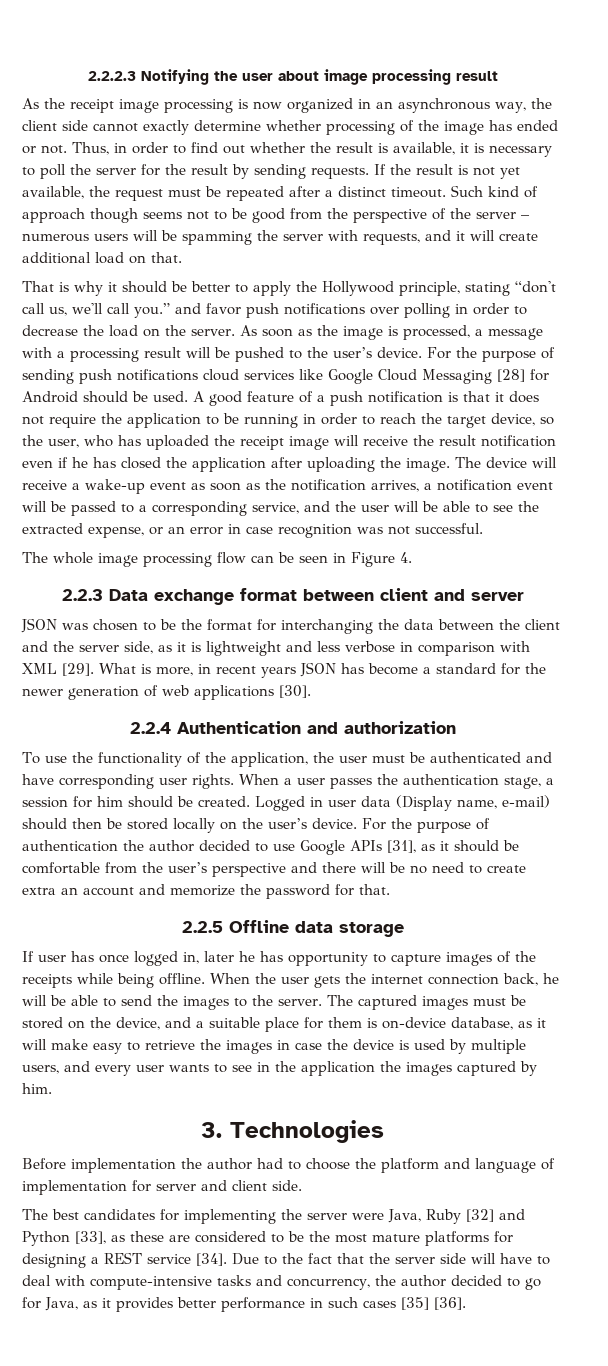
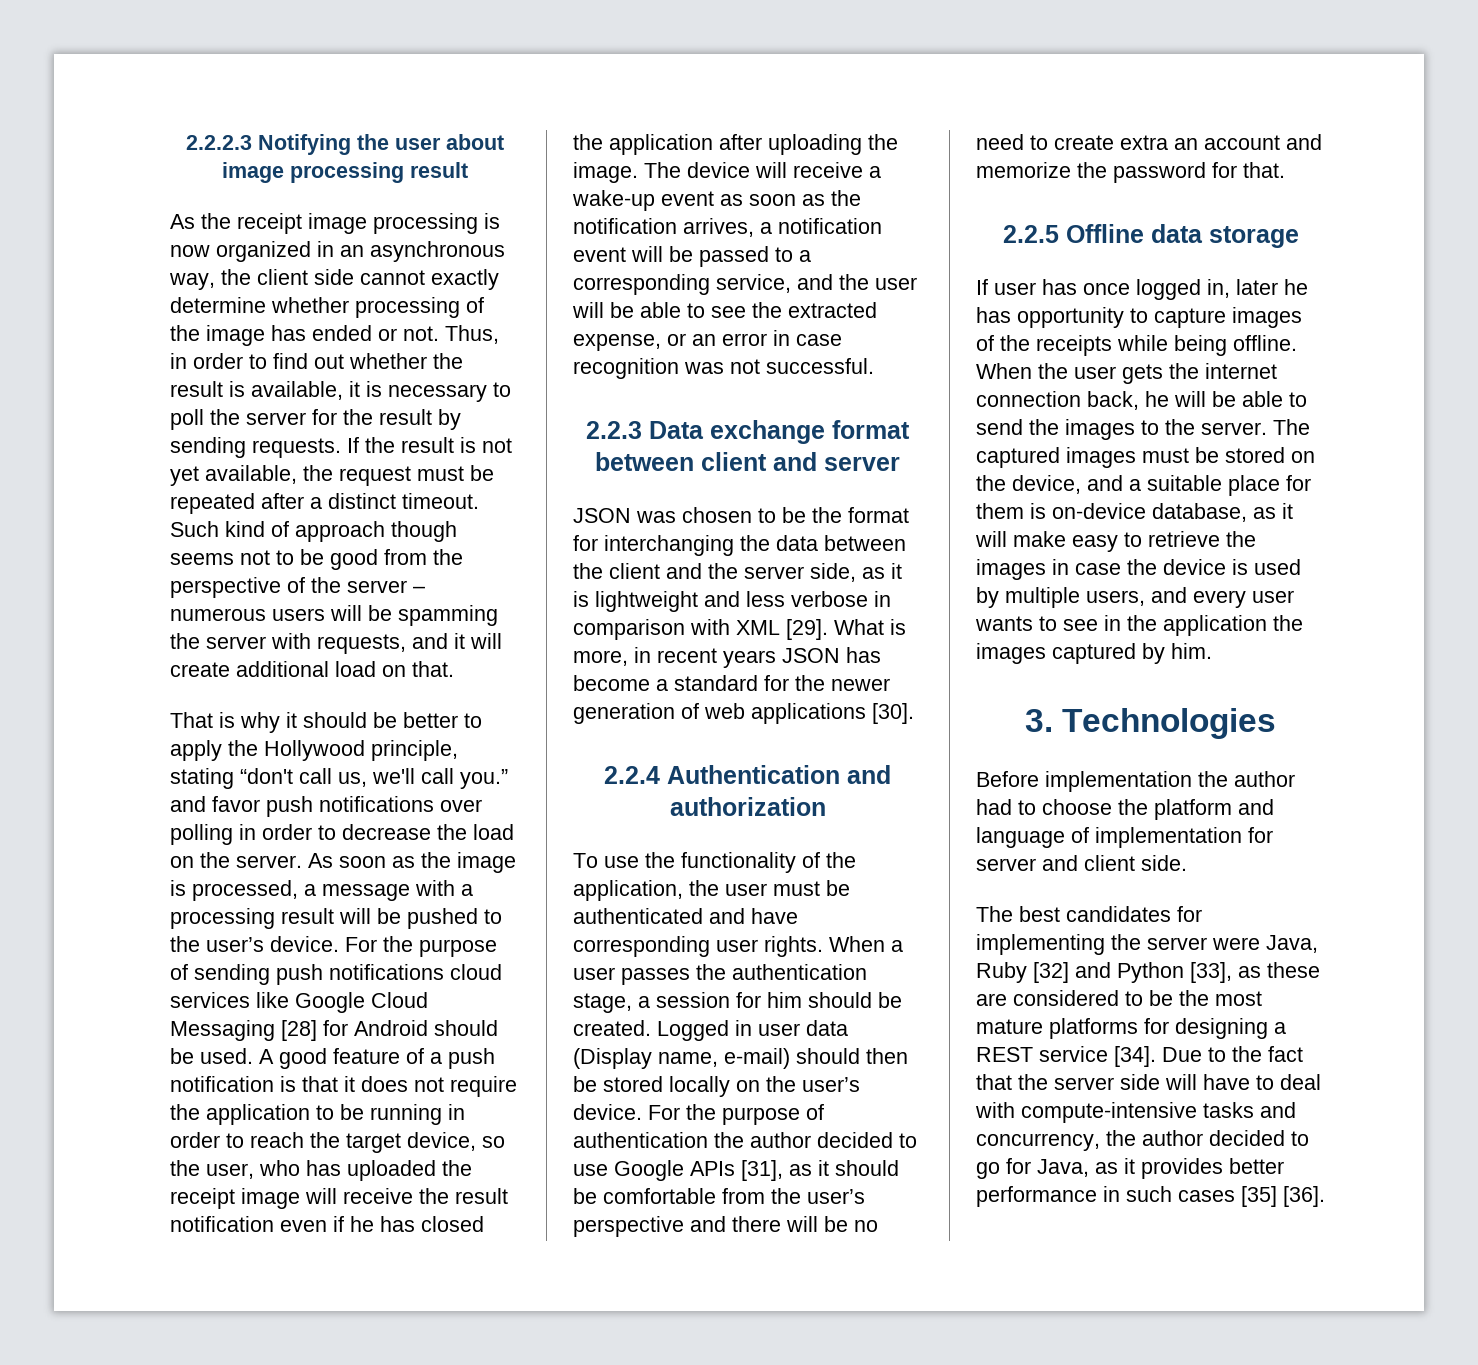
- The whole image processing flow can be seen in Figure 4.

